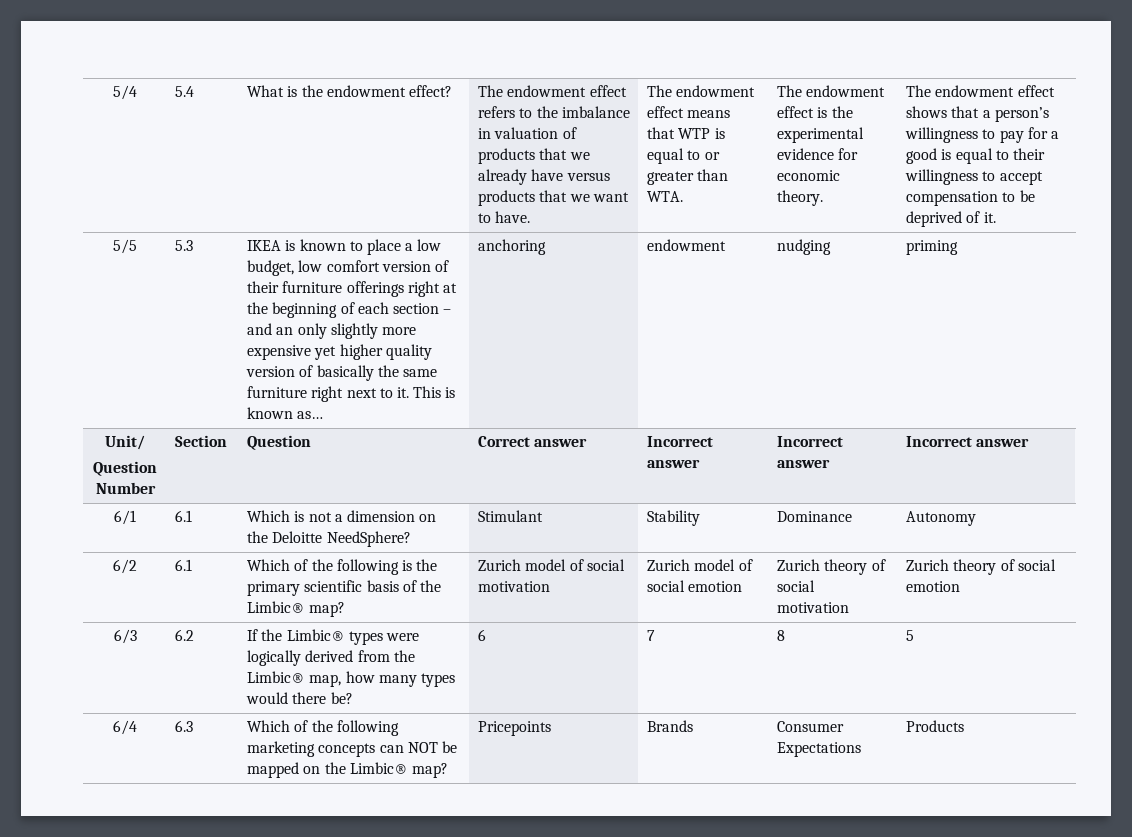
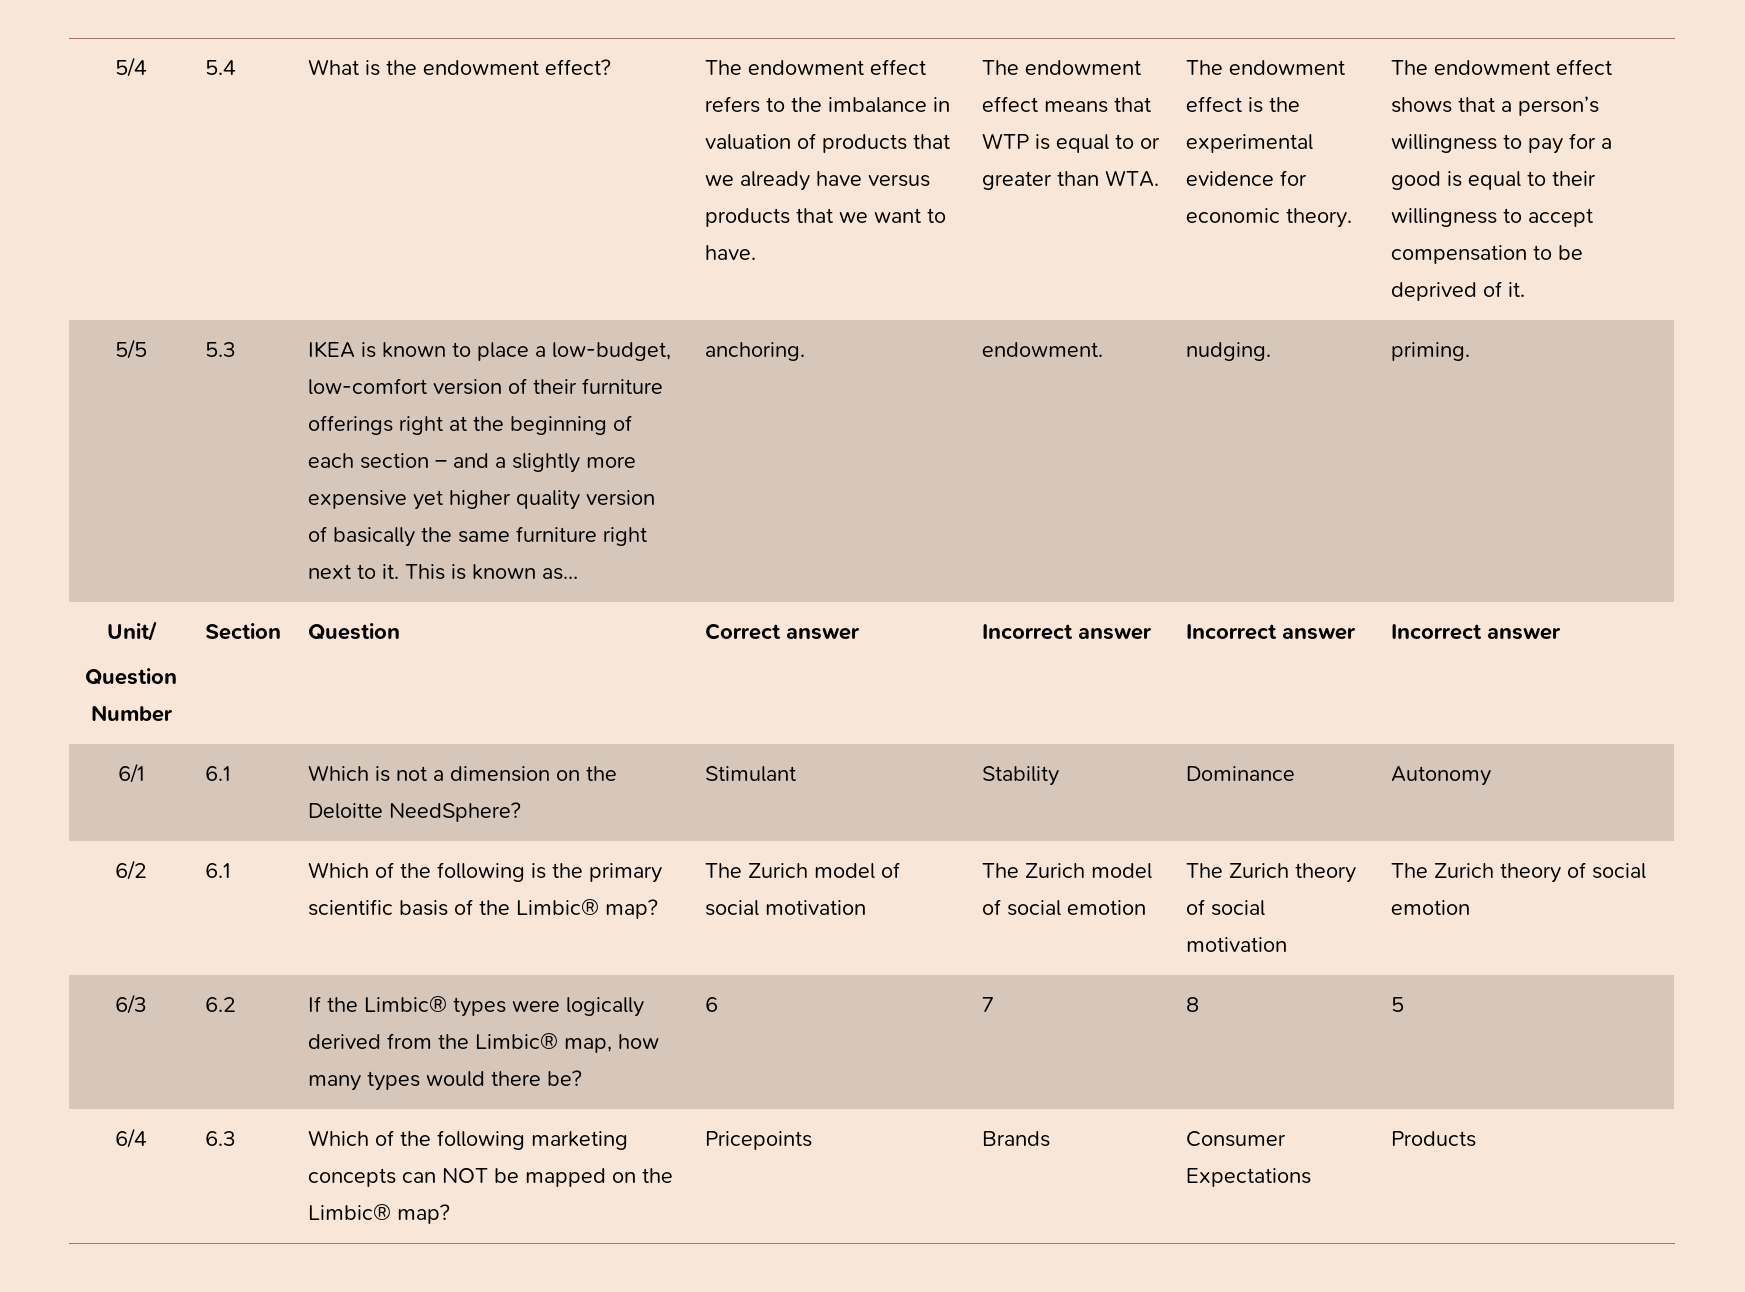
- IKEA is known to place a low budget, low comfort version of their furniture offerings right at the beginning of each section – and an only slightly more expensive yet higher quality version of basically the same furniture right next to it.
+ IKEA is known to place a low-budget, low-comfort version of their furniture offerings right at the beginning of each section – and a slightly more expensive yet higher quality version of basically the same furniture right next to it.
- anchoring | endowment | nudging | priming
+ anchoring. | endowment. | nudging. | priming.
- 6/2 | 6.1 | Which of the following is the primary scientific basis of the Limbic® map? | Zurich model of social motivation | Zurich model of social emotion | Zurich theory of social motivation | Zurich theory of social emotion
+ 6/2 | 6.1 | Which of the following is the primary scientific basis of the Limbic® map? | The Zurich model of social motivation | The Zurich model of social emotion | The Zurich theory of social motivation | The Zurich theory of social emotion

